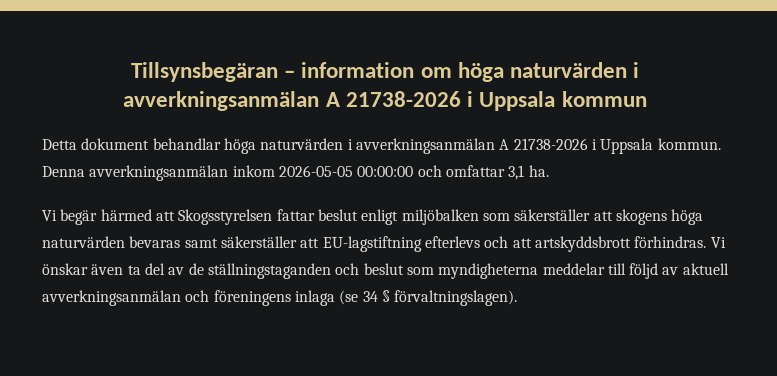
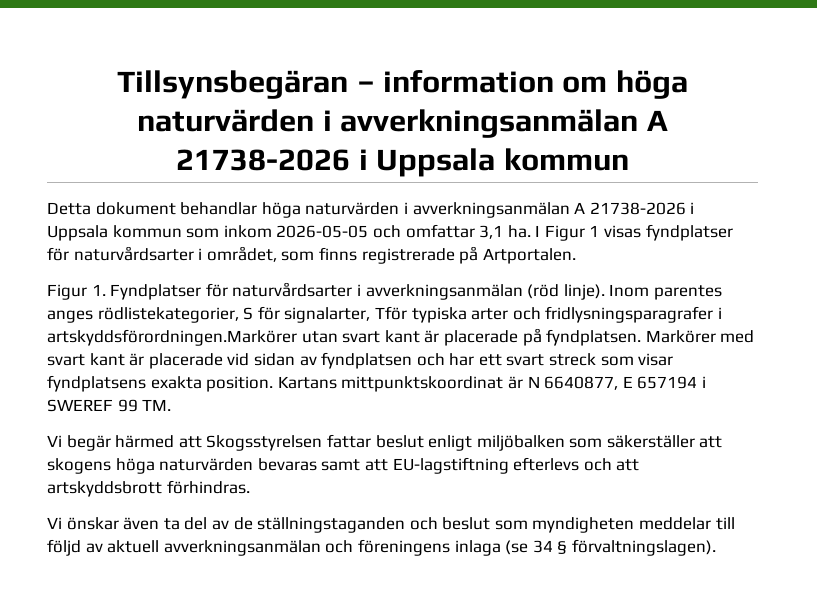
- Detta dokument behandlar höga naturvärden i avverkningsanmälan A 21738-2026 i Uppsala kommun. Denna avverkningsanmälan inkom 2026-05-05 00:00:00 och omfattar 3,1 ha.
+ Detta dokument behandlar höga naturvärden i avverkningsanmälan A 21738-2026 i Uppsala kommun som inkom 2026-05-05 och omfattar 3,1 ha. I Figur 1 visas fyndplatser för naturvårdsarter i området, som finns registrerade på Artportalen.
+ Figur 1. Fyndplatser för naturvårdsarter i avverkningsanmälan (röd linje). Inom parentes anges rödlistekategorier, S för signalarter, Tför typiska arter och fridlysningsparagrafer i artskyddsförordningen.Markörer utan svart kant är placerade på fyndplatsen. Markörer med svart kant är placerade vid sidan av fyndplatsen och har ett svart streck som visar fyndplatsens exakta position. Kartans mittpunktskoordinat är N 6640877, E 657194 i SWEREF 99 TM.
- Vi begär härmed att Skogsstyrelsen fattar beslut enligt miljöbalken som säkerställer att skogens höga naturvärden bevaras samt säkerställer att EU-lagstiftning efterlevs och att artskyddsbrott förhindras. Vi önskar även ta del av de ställningstaganden och beslut som myndigheterna meddelar till följd av aktuell avverkningsanmälan och föreningens inlaga (se 34 § förvaltningslagen).
+ Vi begär härmed att Skogsstyrelsen fattar beslut enligt miljöbalken som säkerställer att skogens höga naturvärden bevaras samt att EU-lagstiftning efterlevs och att artskyddsbrott förhindras.
+ Vi önskar även ta del av de ställningstaganden och beslut som myndigheten meddelar till följd av aktuell avverkningsanmälan och föreningens inlaga (se 34 § förvaltningslagen).

